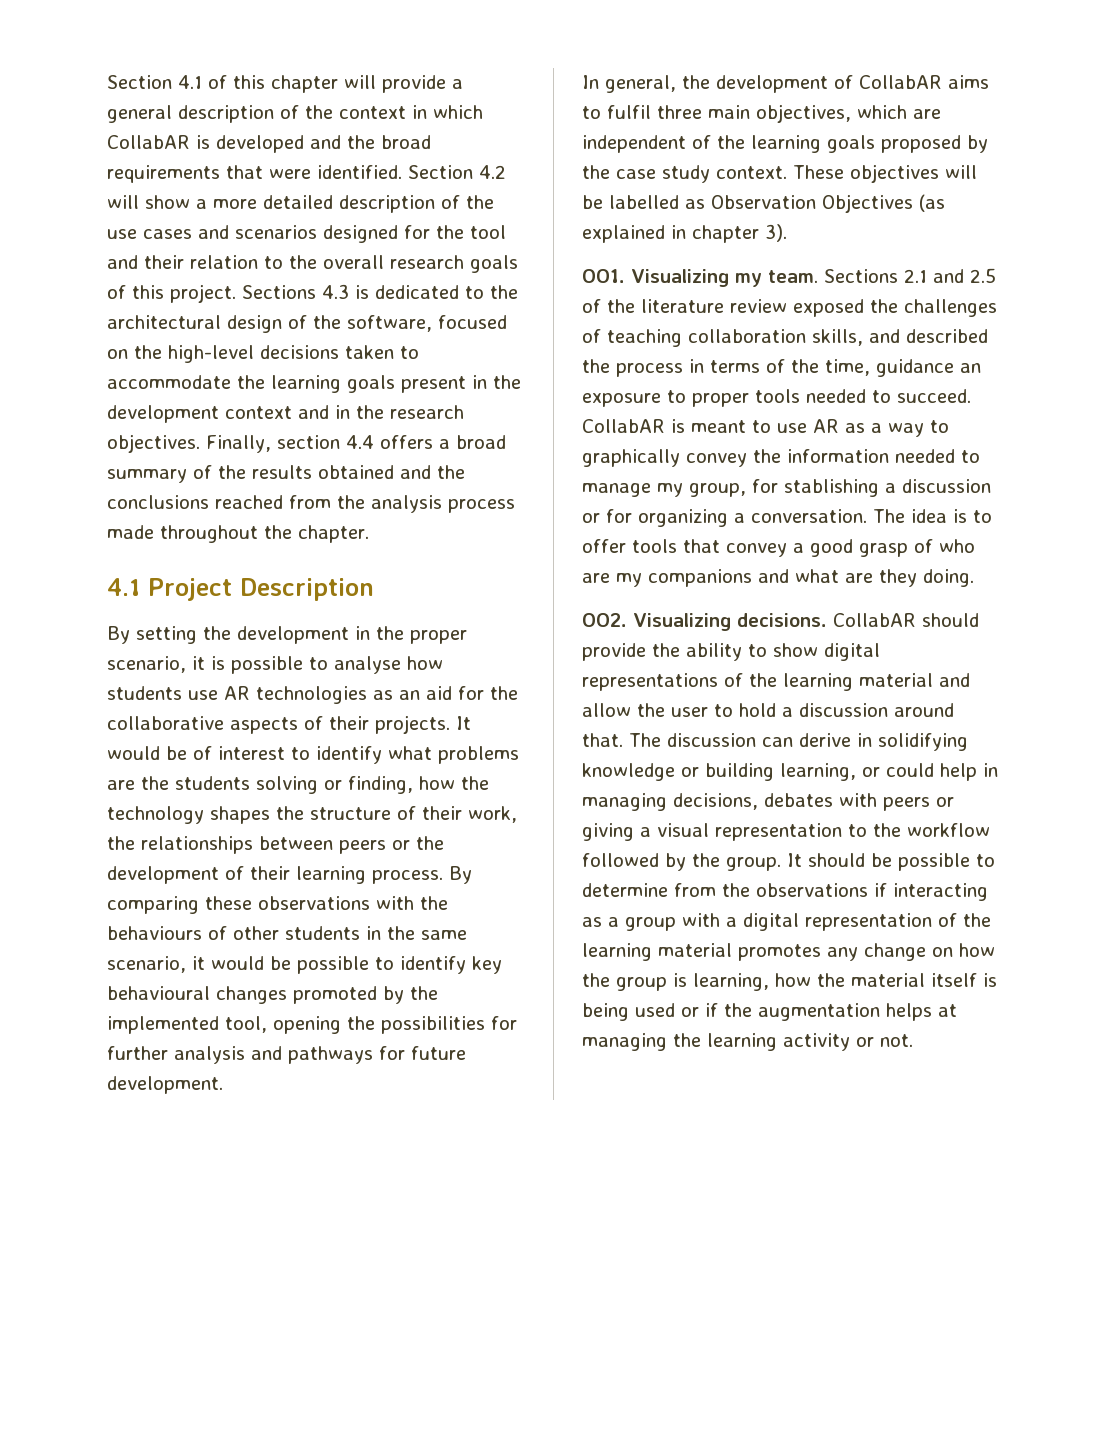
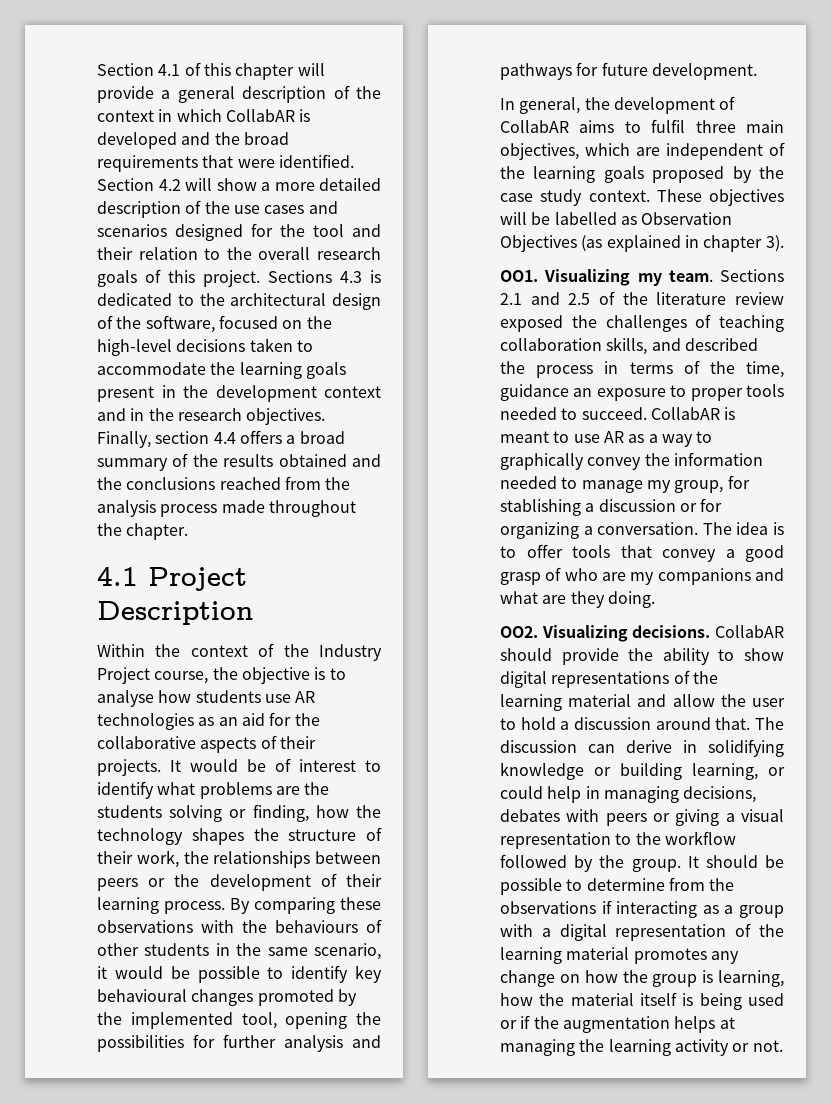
- By setting the development in the proper scenario, it is possible to analyse how students use AR technologies as an aid for the collaborative aspects of their projects.
+ Within the context of the Industry Project course, the objective is to analyse how students use AR technologies as an aid for the collaborative aspects of their projects.

